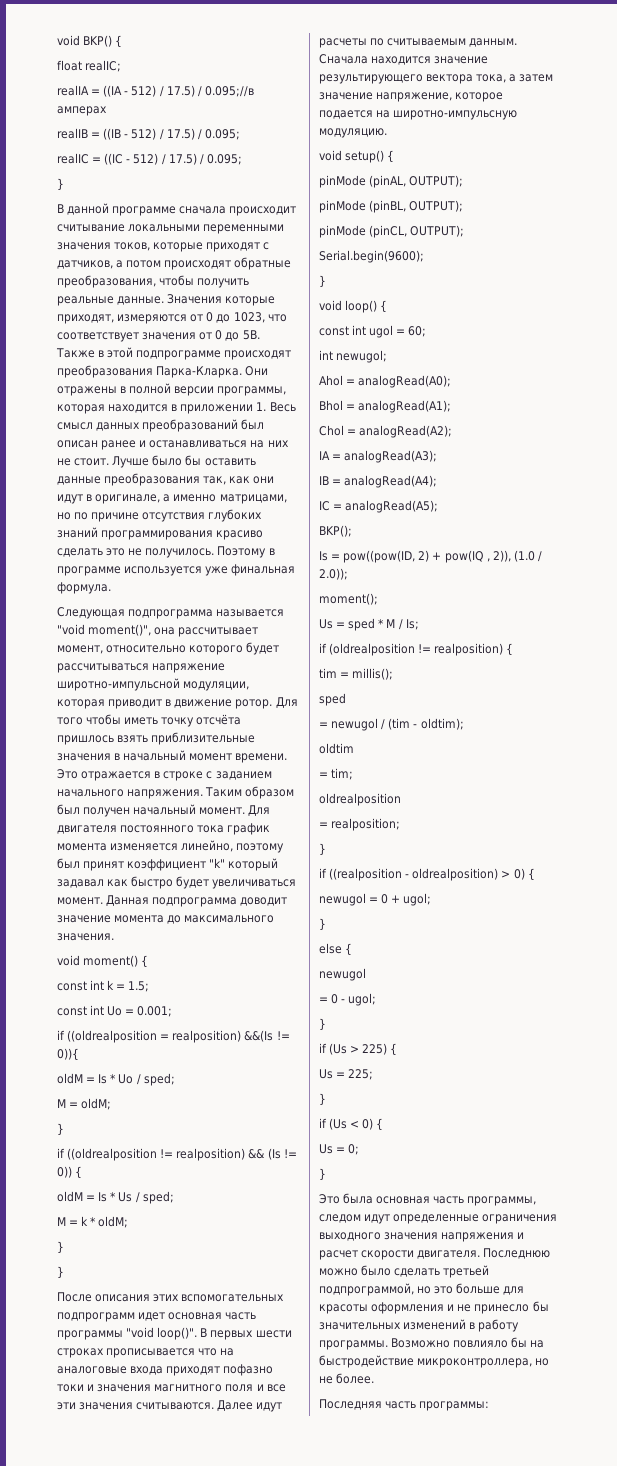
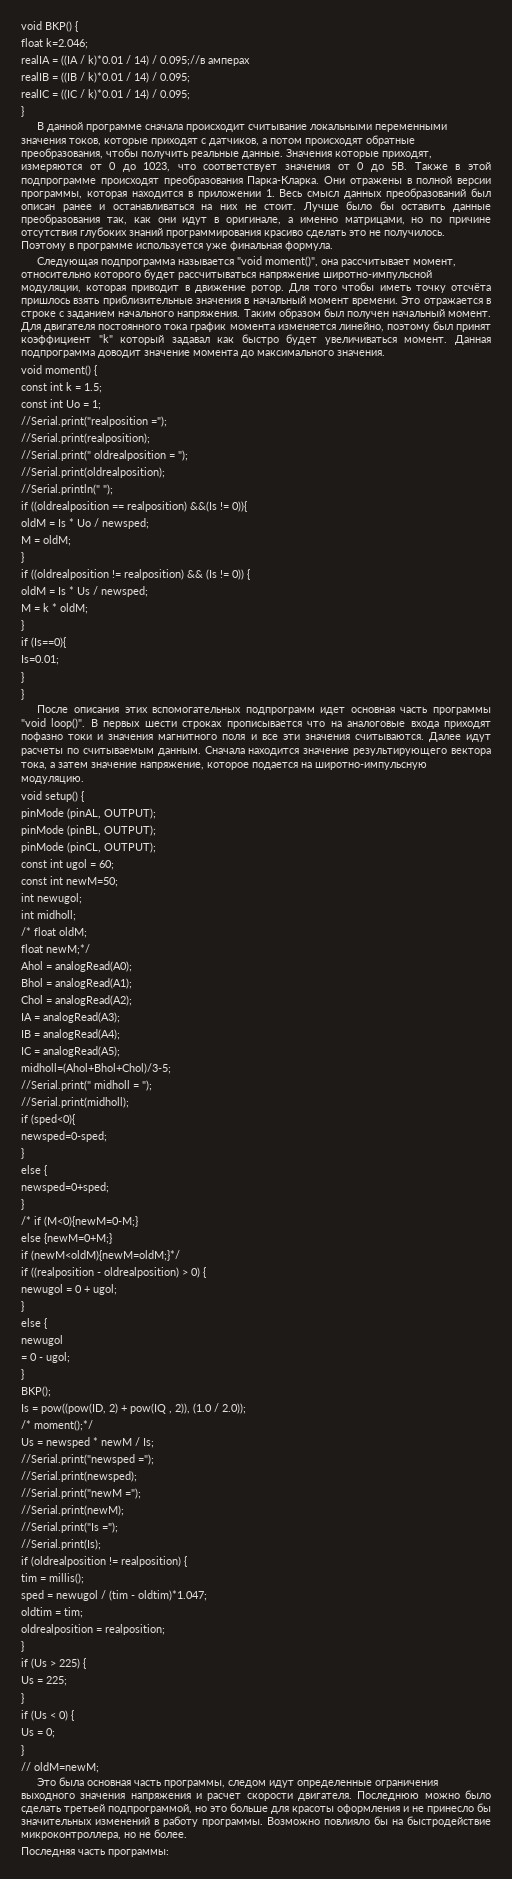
- float realIC;
+ float k=2.046;
- realIA = ((IA - 512) / 17.5) / 0.095;//в амперах
+ realIA = ((IA / k)*0.01 / 14) / 0.095;//в амперах
- realIB = ((IB - 512) / 17.5) / 0.095;
+ realIB = ((IB / k)*0.01 / 14) / 0.095;
- realIC = ((IC - 512) / 17.5) / 0.095;
+ realIC = ((IC / k)*0.01 / 14) / 0.095;
- const int Uo = 0.001;
- if ((oldrealposition = realposition) &&(Is != 0)){
+ const int Uo = 1;
+ //Serial.print("realposition =");
+ //Serial.print(realposition);
+ //Serial.print(" oldrealposition = ");
+ //Serial.print(oldrealposition);
+ //Serial.println(" ");
+ if ((oldrealposition == realposition) &&(Is != 0)){
- oldM = Is * Uo / sped;
+ oldM = Is * Uo / newsped;
- oldM = Is * Us / sped;
+ oldM = Is * Us / newsped;
+ if (Is==0){
+ Is=0.01;
+ }
- Serial.begin(9600);
- }
- void loop() {
+ const int newM=50;
+ int midholl;
+ /* float oldM;
+ float newM;*/
- BKP();
- Is = pow((pow(ID, 2) + pow(IQ , 2)), (1.0 / 2.0));
- moment();
- Us = sped * M / Is;
- if (oldrealposition != realposition) {
- tim = millis();
- sped
- = newugol / (tim - oldtim);
- oldtim
- = tim;
- oldrealposition
- = realposition;
+ midholl=(Ahol+Bhol+Chol)/3-5;
+ //Serial.print(" midholl = ");
+ //Serial.print(midholl);
+ if (sped<0){
+ newsped=0-sped;
  }
+ else {
+ newsped=0+sped;
+ }
+ /* if (M<0){newM=0-M;}
+ else {newM=0+M;}
+ if (newM<oldM){newM=oldM;}*/
+ BKP();
+ Is = pow((pow(ID, 2) + pow(IQ , 2)), (1.0 / 2.0));
+ /* moment();*/
+ Us = newsped * newM / Is;
+ //Serial.print("newsped =");
+ //Serial.print(newsped);
+ //Serial.print("newM =");
+ //Serial.print(newM);
+ //Serial.print("Is =");
+ //Serial.print(Is);
+ if (oldrealposition != realposition) {
+ tim = millis();
+ sped = newugol / (tim - oldtim)*1.047;
+ oldtim = tim;
+ oldrealposition = realposition;
+ }
+ // oldM=newM;

